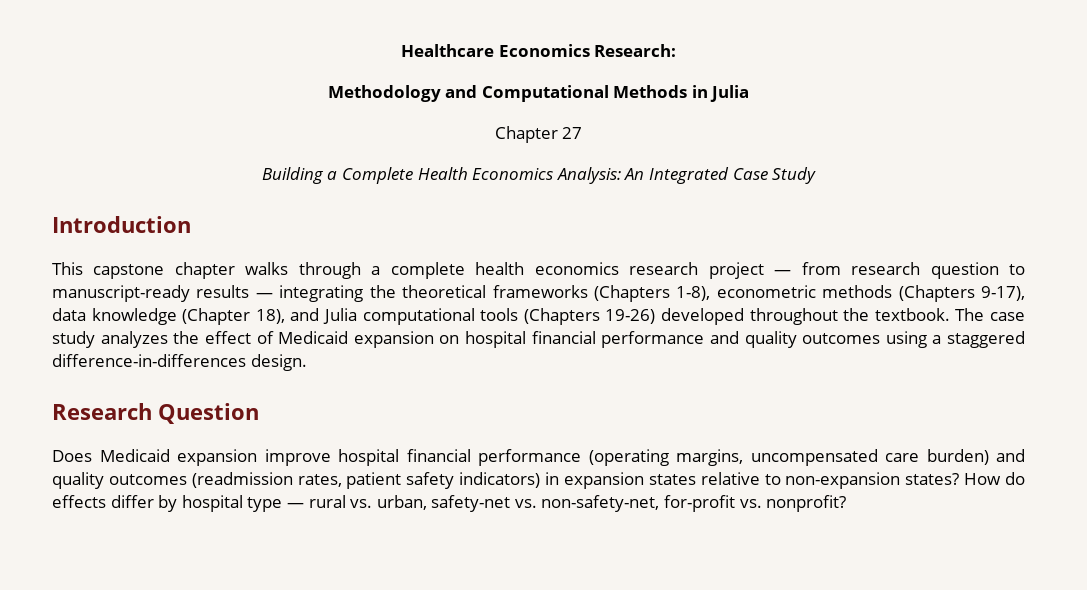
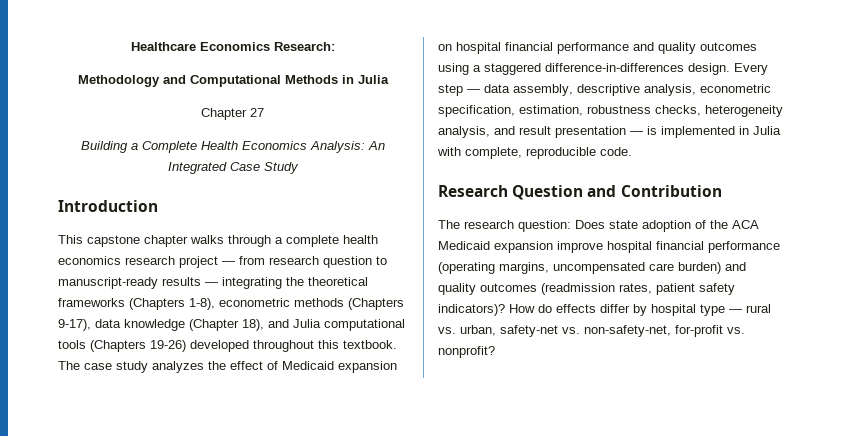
- This capstone chapter walks through a complete health economics research project — from research question to manuscript-ready results — integrating the theoretical frameworks (Chapters 1-8), econometric methods (Chapters 9-17), data knowledge (Chapter 18), and Julia computational tools (Chapters 19-26) developed throughout the textbook.
+ This capstone chapter walks through a complete health economics research project — from research question to manuscript-ready results — integrating the theoretical frameworks (Chapters 1-8), econometric methods (Chapters 9-17), data knowledge (Chapter 18), and Julia computational tools (Chapters 19-26) developed throughout this textbook.
- The case study analyzes the effect of Medicaid expansion on hospital financial performance and quality outcomes using a staggered difference-in-differences design.
- Research Question
- Does Medicaid expansion improve hospital financial performance (operating margins, uncompensated care burden) and quality outcomes (readmission rates, patient safety indicators) in expansion states relative to non-expansion states?
+ The case study analyzes the effect of Medicaid expansion on hospital financial performance and quality outcomes using a staggered difference-in-differences design. Every step — data assembly, descriptive analysis, econometric specification, estimation, robustness checks, heterogeneity analysis, and result presentation — is implemented in Julia with complete, reproducible code.
+ Research Question and Contribution
+ The research question: Does state adoption of the ACA Medicaid expansion improve hospital financial performance (operating margins, uncompensated care burden) and quality outcomes (readmission rates, patient safety indicators)?

